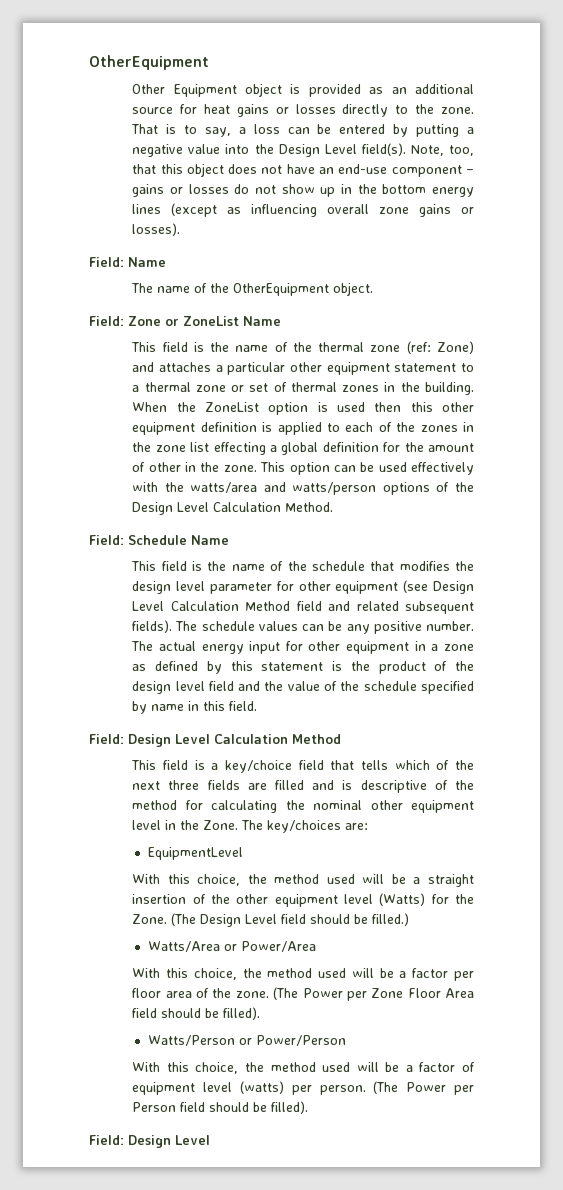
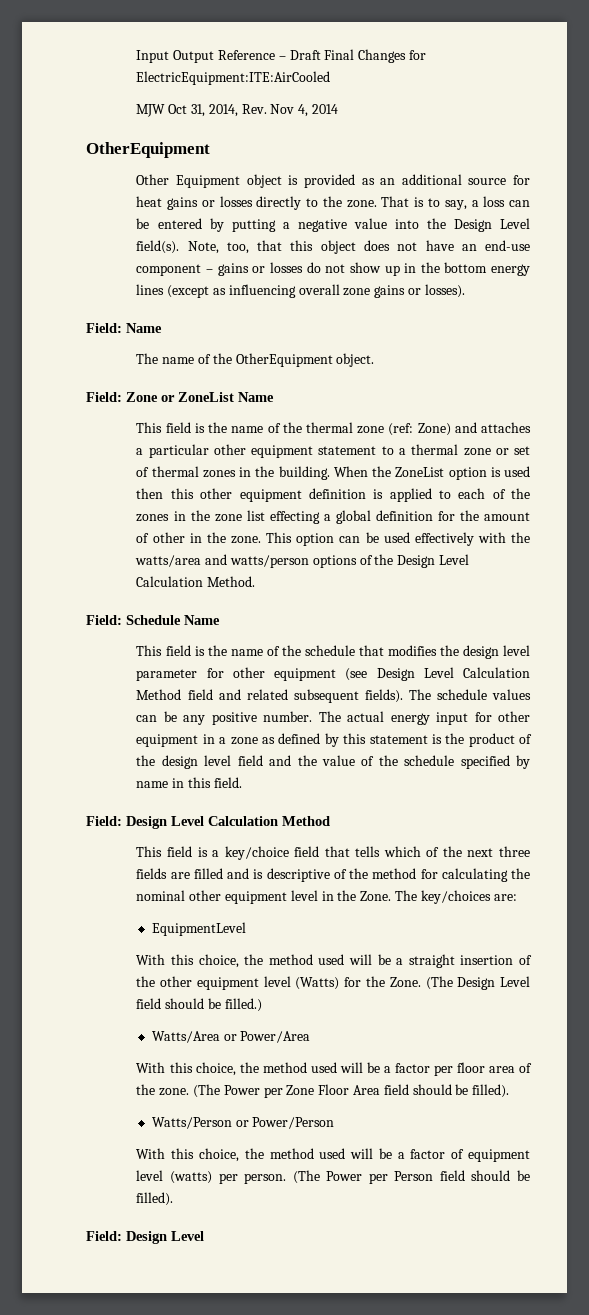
+ Input Output Reference – Draft Final Changes for ElectricEquipment:ITE:AirCooled
+ MJW Oct 31, 2014, Rev. Nov 4, 2014

